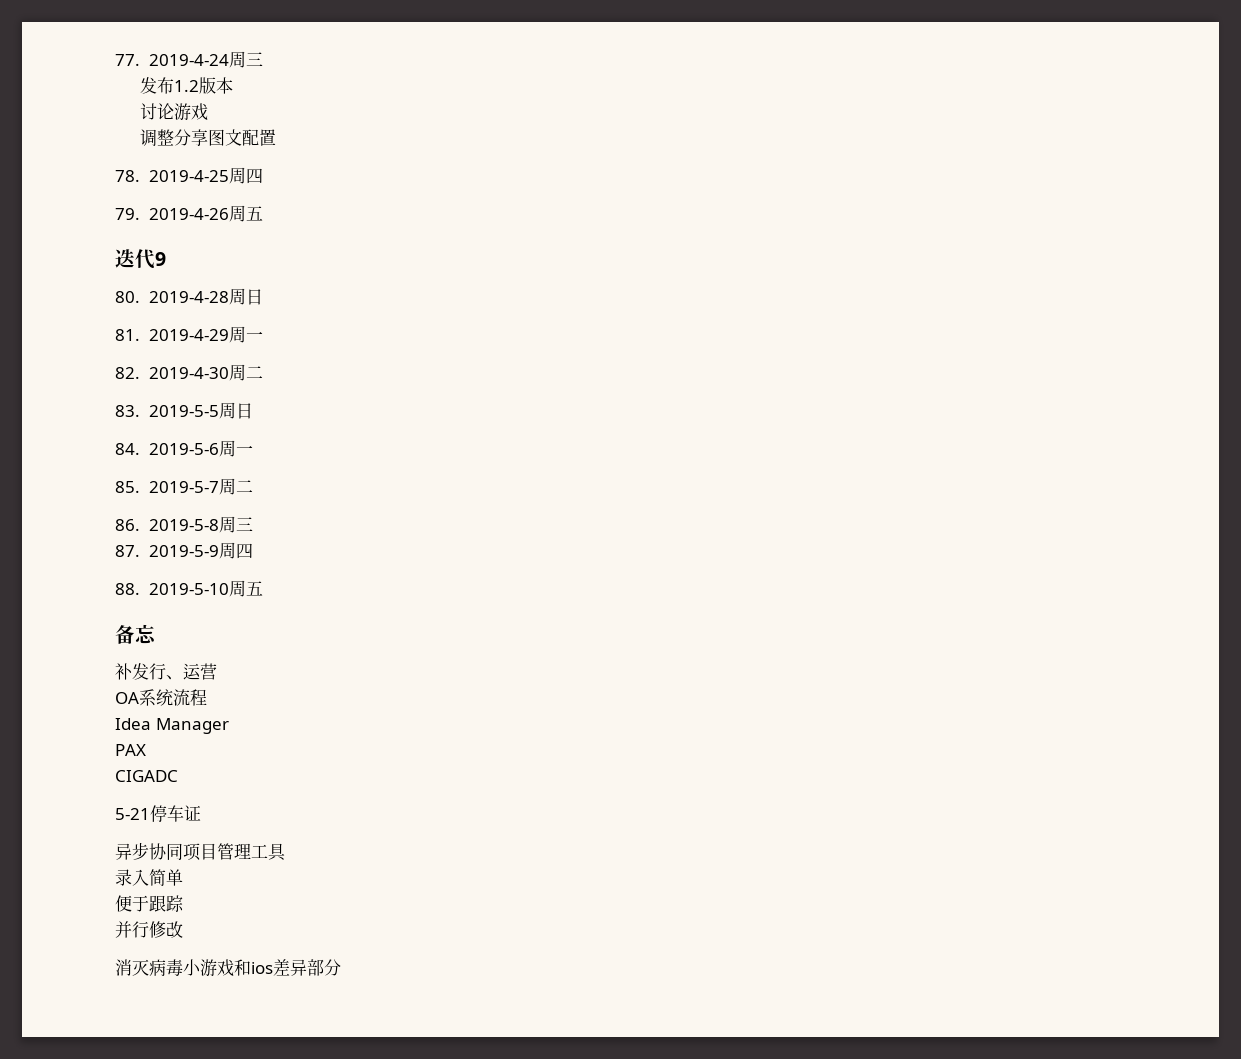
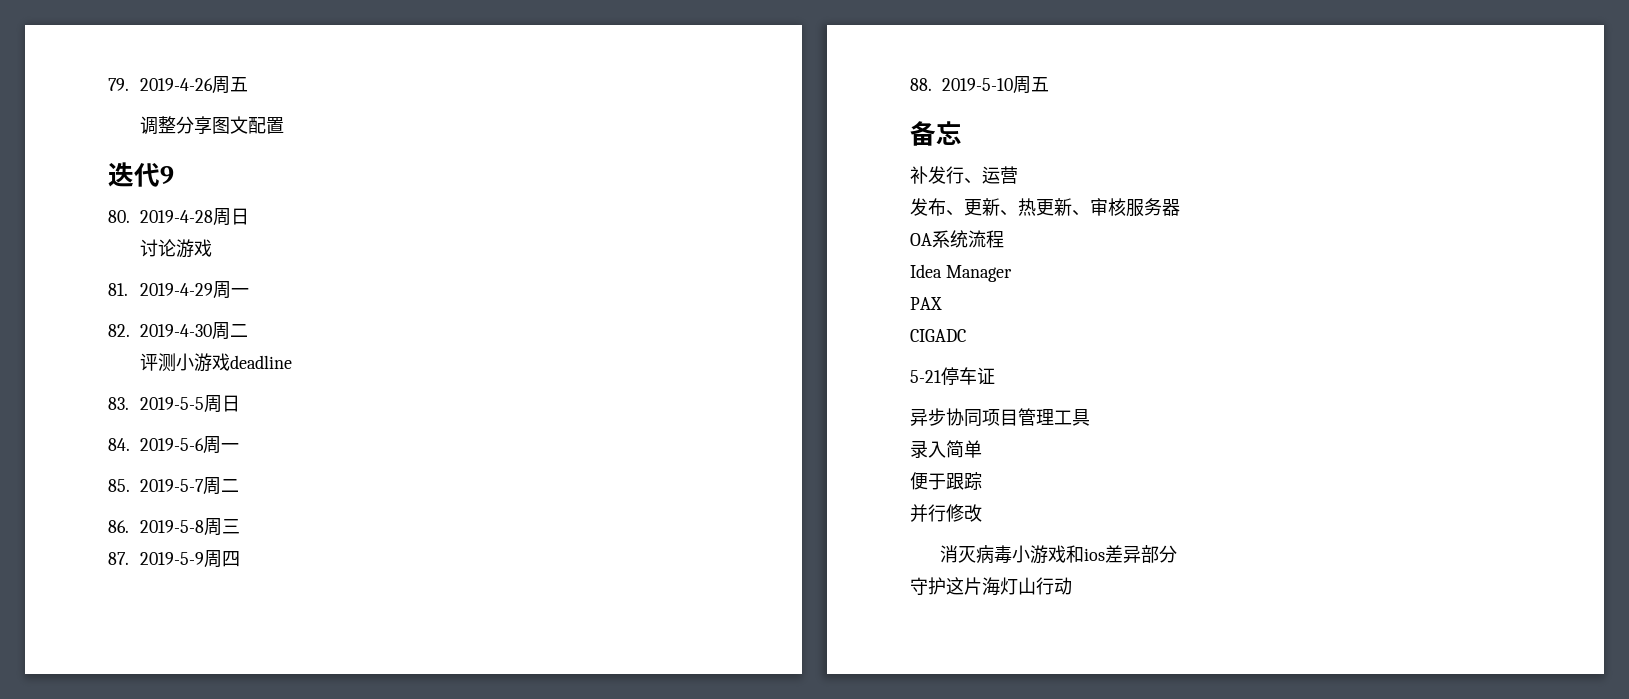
- 77. 2019-4-24周三
- 发布1.2版本
- 讨论游戏
+ 79. 2019-4-26周五
  调整分享图文配置
- 78. 2019-4-25周四
- 79. 2019-4-26周五
+ 讨论游戏
+ 评测小游戏deadline
+ 发布、更新、热更新、审核服务器
+ 守护这片海灯山行动

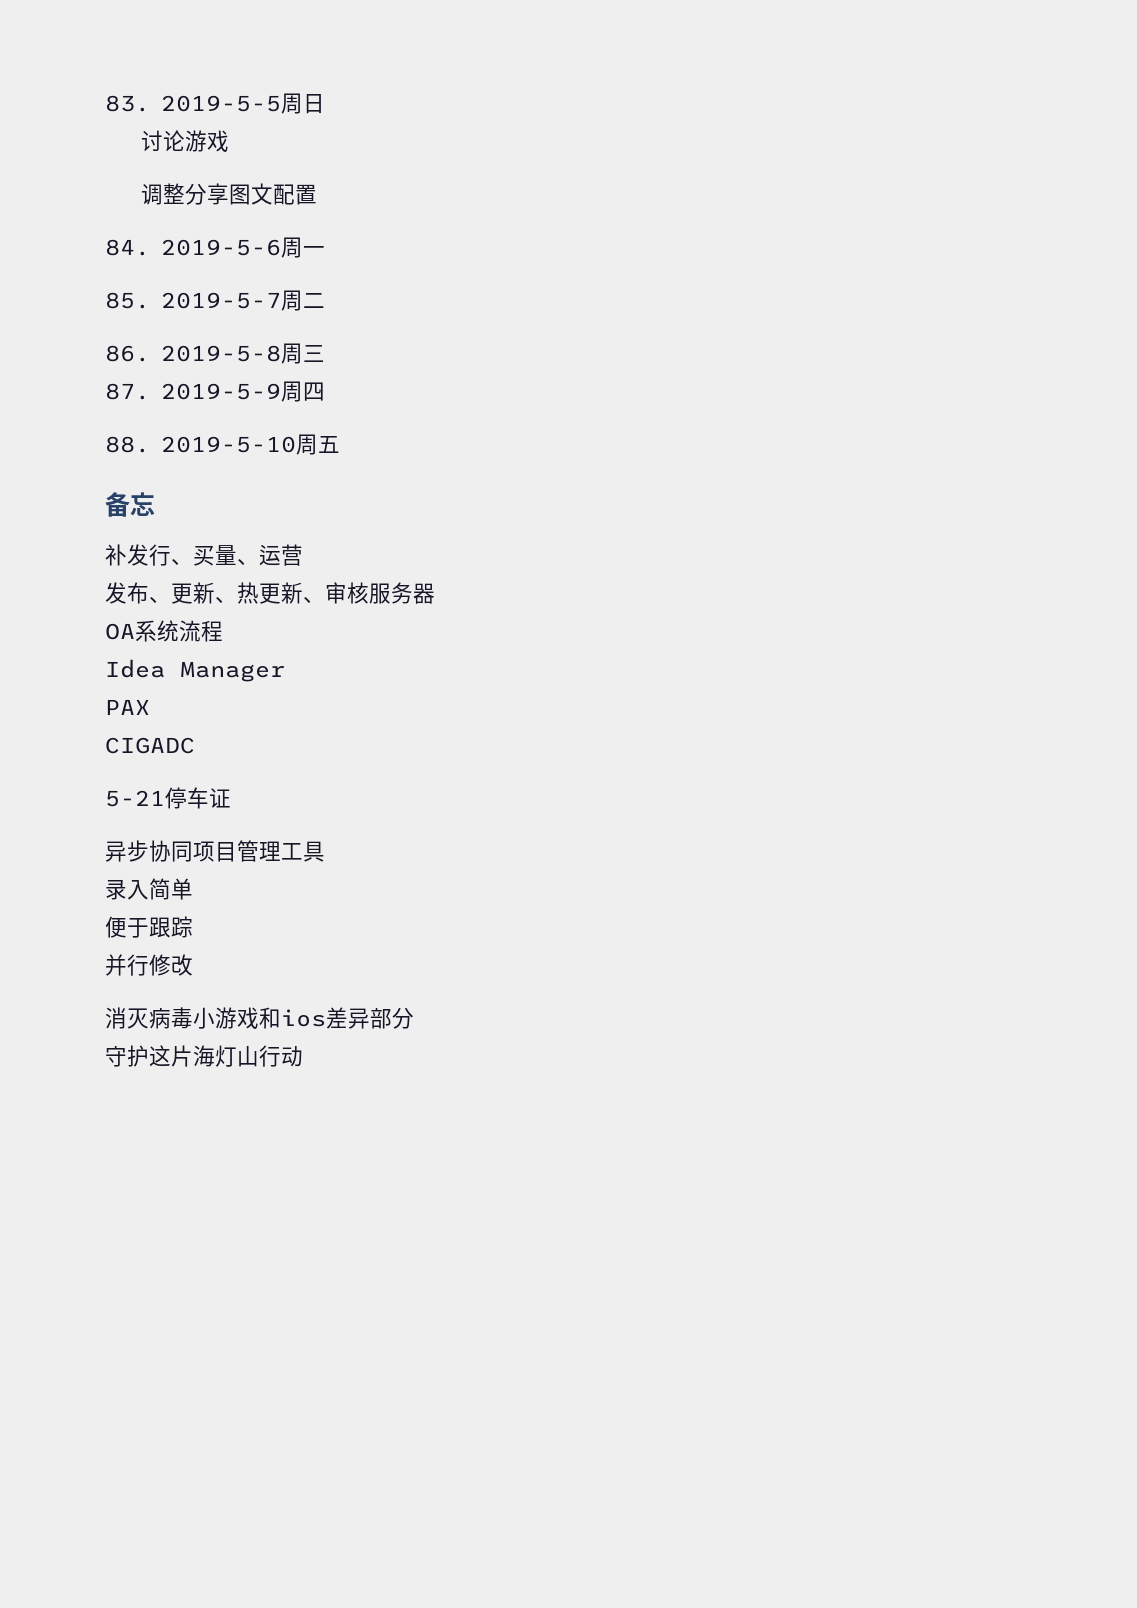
- 79. 2019-4-26周五
+ 83. 2019-5-5周日
+ 讨论游戏
- 迭代9
- 80. 2019-4-28周日
- 讨论游戏
- 81. 2019-4-29周一
- 82. 2019-4-30周二
- 评测小游戏deadline
- 83. 2019-5-5周日
- 补发行、运营
+ 补发行、买量、运营

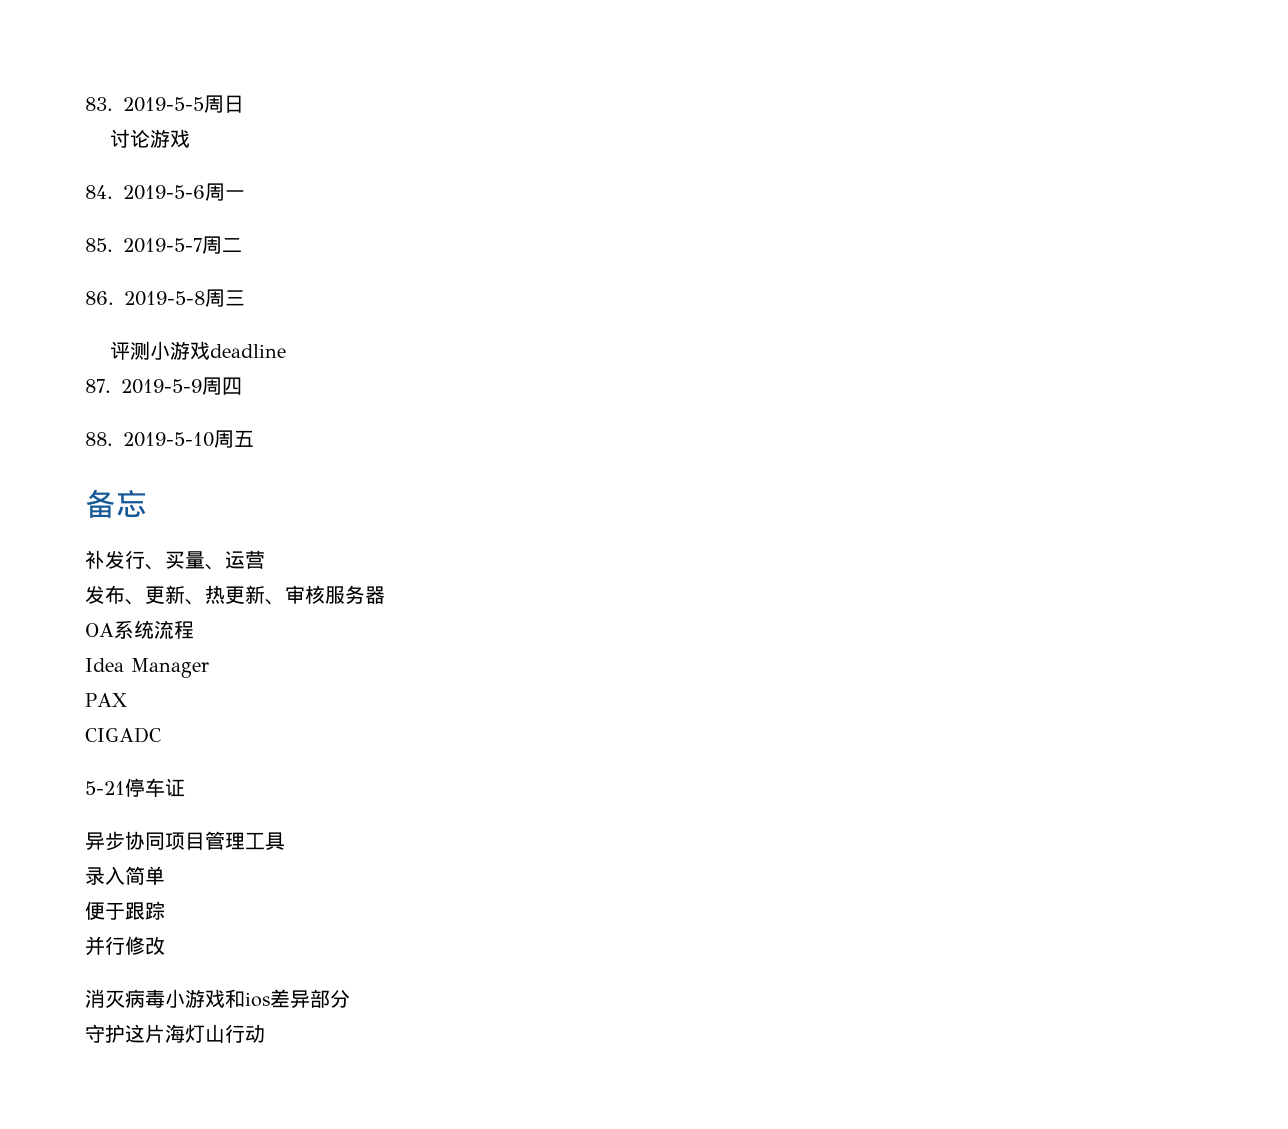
- 调整分享图文配置
+ 评测小游戏deadline

